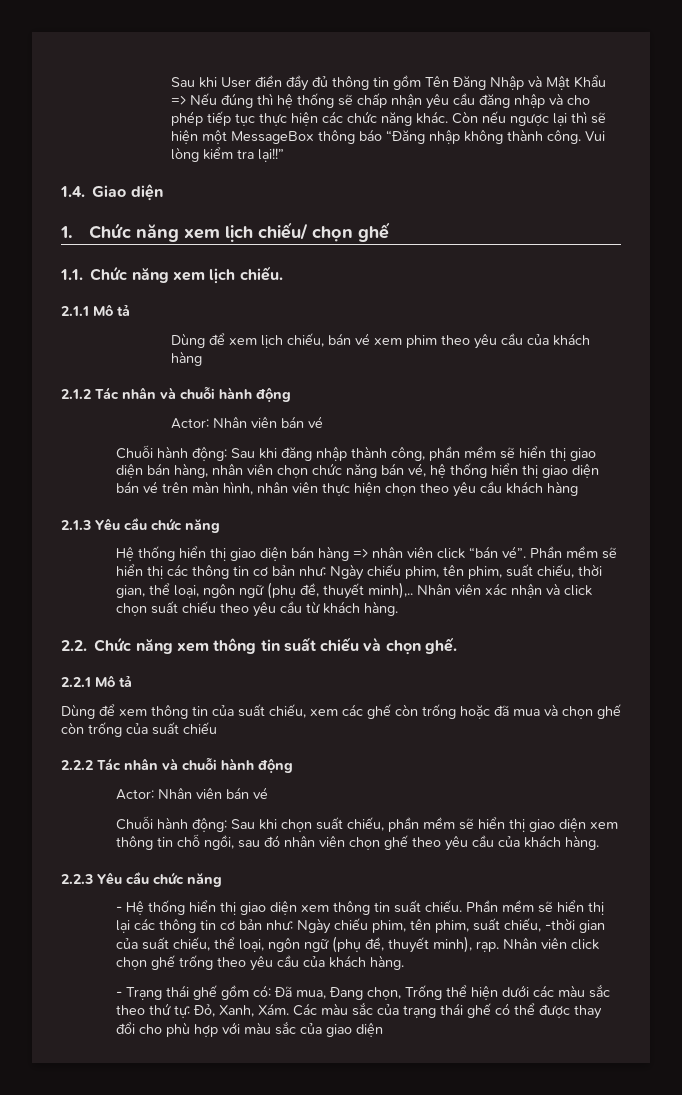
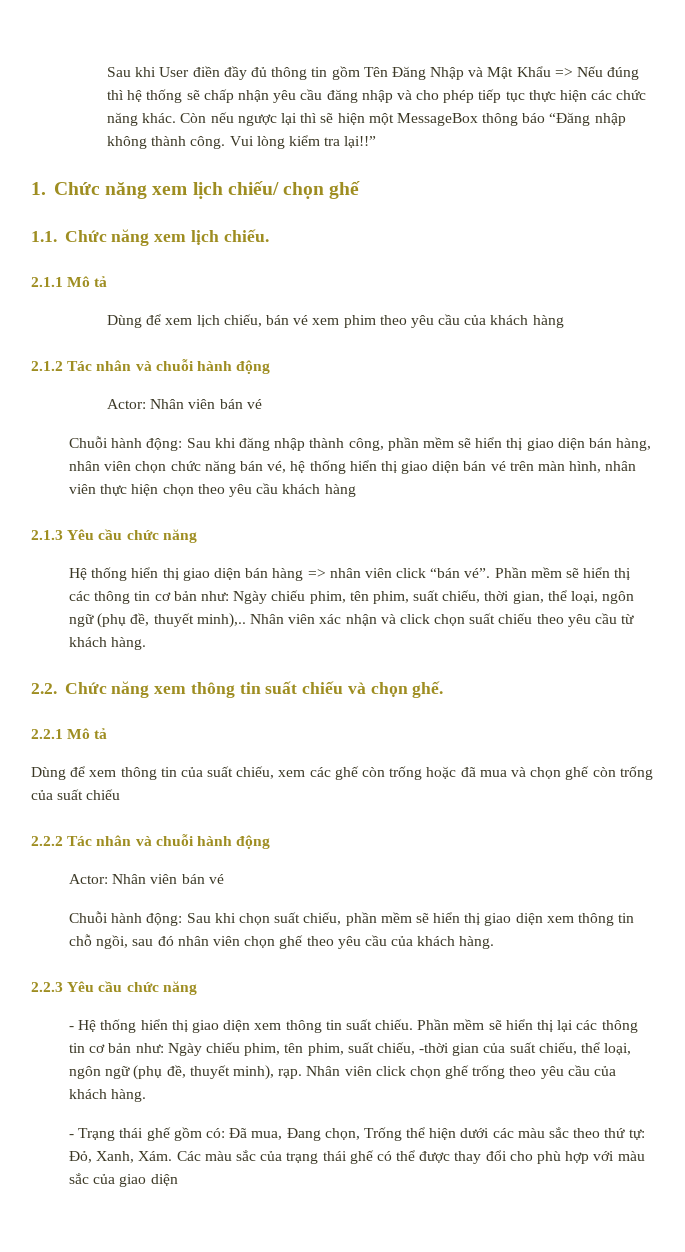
- 1.4. Giao diện

